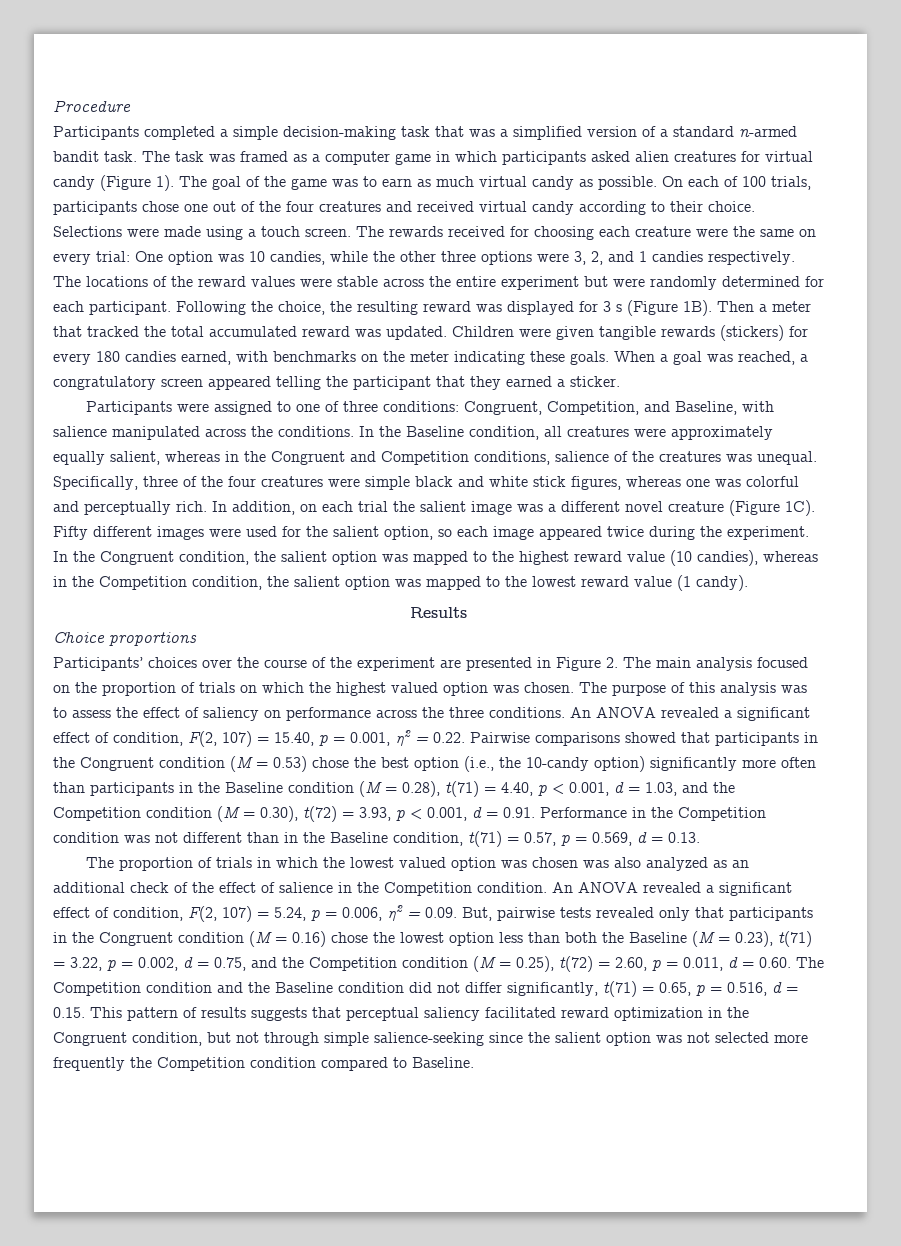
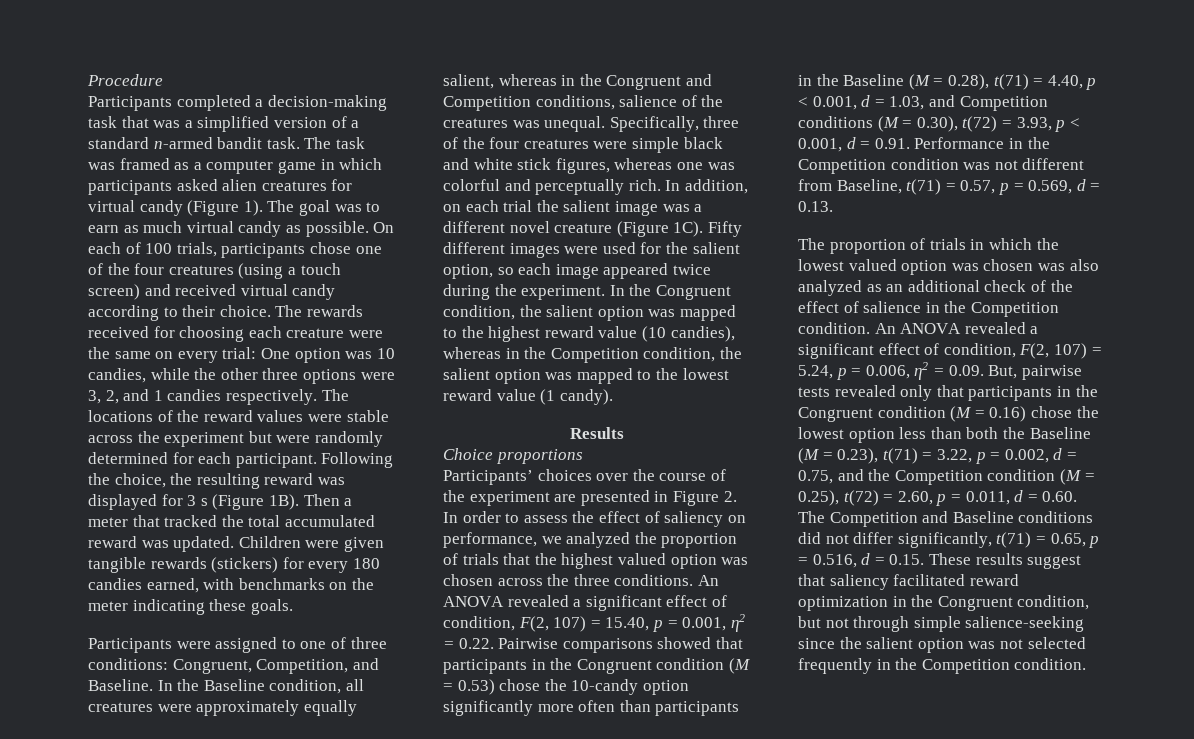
- Participants completed a simple decision-making task that was a simplified version of a standard n-armed bandit task.
+ Participants completed a decision-making task that was a simplified version of a standard n-armed bandit task.
- The goal of the game was to earn as much virtual candy as possible.
+ The goal was to earn as much virtual candy as possible.
- On each of 100 trials, participants chose one out of the four creatures and received virtual candy according to their choice.
+ On each of 100 trials, participants chose one of the four creatures (using a touch screen) and received virtual candy according to their choice.
- Selections were made using a touch screen.
- The locations of the reward values were stable across the entire experiment but were randomly determined for each participant.
+ The locations of the reward values were stable across the experiment but were randomly determined for each participant.
- When a goal was reached, a congratulatory screen appeared telling the participant that they earned a sticker.
- Participants were assigned to one of three conditions: Congruent, Competition, and Baseline, with salience manipulated across the conditions.
+ Participants were assigned to one of three conditions: Congruent, Competition, and Baseline.
- Participants’ choices over the course of the experiment are presented in Figure 2. The main analysis focused on the proportion of trials on which the highest valued option was chosen. The purpose of this analysis was to assess the effect of saliency on performance across the three conditions.
+ Participants’ choices over the course of the experiment are presented in Figure 2. In order to assess the effect of saliency on performance, we analyzed the proportion of trials that the highest valued option was chosen across the three conditions.
- An ANOVA revealed a significant effect of condition, F(2, 107) = 15.40, p = 0.001, η2 = 0.22. Pairwise comparisons showed that participants in the Congruent condition (M = 0.53) chose the best option (i.e., the 10-candy option) significantly more often than participants in the Baseline condition (M = 0.28), t(71) = 4.40, p < 0.001, d = 1.03, and the Competition condition (M = 0.30), t(72) = 3.93, p < 0.001, d = 0.91. Performance in the Competition condition was not different than in the Baseline condition, t(71) = 0.57, p = 0.569, d = 0.13.
+ An ANOVA revealed a significant effect of condition, F(2, 107) = 15.40, p = 0.001, η2 = 0.22. Pairwise comparisons showed that participants in the Congruent condition (M = 0.53) chose the 10-candy option significantly more often than participants in the Baseline (M = 0.28), t(71) = 4.40, p < 0.001, d = 1.03, and Competition conditions (M = 0.30), t(72) = 3.93, p < 0.001, d = 0.91. Performance in the Competition condition was not different from Baseline, t(71) = 0.57, p = 0.569, d = 0.13.
- An ANOVA revealed a significant effect of condition, F(2, 107) = 5.24, p = 0.006, η2 = 0.09. But, pairwise tests revealed only that participants in the Congruent condition (M = 0.16) chose the lowest option less than both the Baseline (M = 0.23), t(71) = 3.22, p = 0.002, d = 0.75, and the Competition condition (M = 0.25), t(72) = 2.60, p = 0.011, d = 0.60. The Competition condition and the Baseline condition did not differ significantly, t(71) = 0.65, p = 0.516, d = 0.15. This pattern of results suggests that perceptual saliency facilitated reward optimization in the Congruent condition, but not through simple salience-seeking since the salient option was not selected more frequently the Competition condition compared to Baseline.
+ An ANOVA revealed a significant effect of condition, F(2, 107) = 5.24, p = 0.006, η2 = 0.09. But, pairwise tests revealed only that participants in the Congruent condition (M = 0.16) chose the lowest option less than both the Baseline (M = 0.23), t(71) = 3.22, p = 0.002, d = 0.75, and the Competition condition (M = 0.25), t(72) = 2.60, p = 0.011, d = 0.60. The Competition and Baseline conditions did not differ significantly, t(71) = 0.65, p = 0.516, d = 0.15. These results suggest that saliency facilitated reward optimization in the Congruent condition, but not through simple salience-seeking since the salient option was not selected frequently in the Competition condition.

